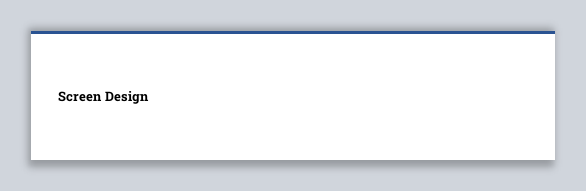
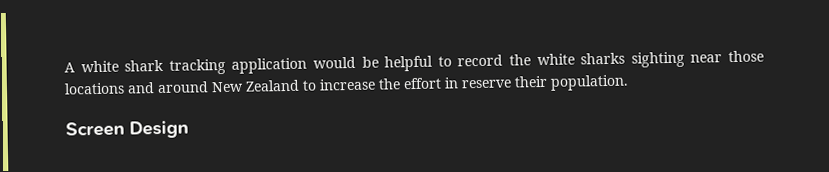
+ A white shark tracking application would be helpful to record the white sharks sighting near those locations and around New Zealand to increase the effort in reserve their population.

